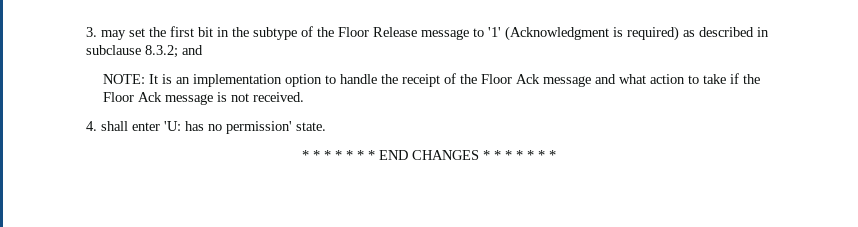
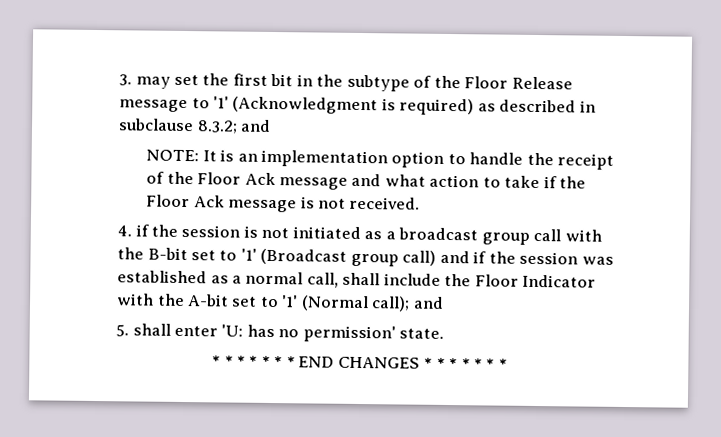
- 4. shall enter 'U: has no permission' state.
+ 4. if the session is not initiated as a broadcast group call with the B-bit set to '1' (Broadcast group call) and if the session was established as a normal call, shall include the Floor Indicator with the A-bit set to '1' (Normal call); and
+ 5. shall enter 'U: has no permission' state.

